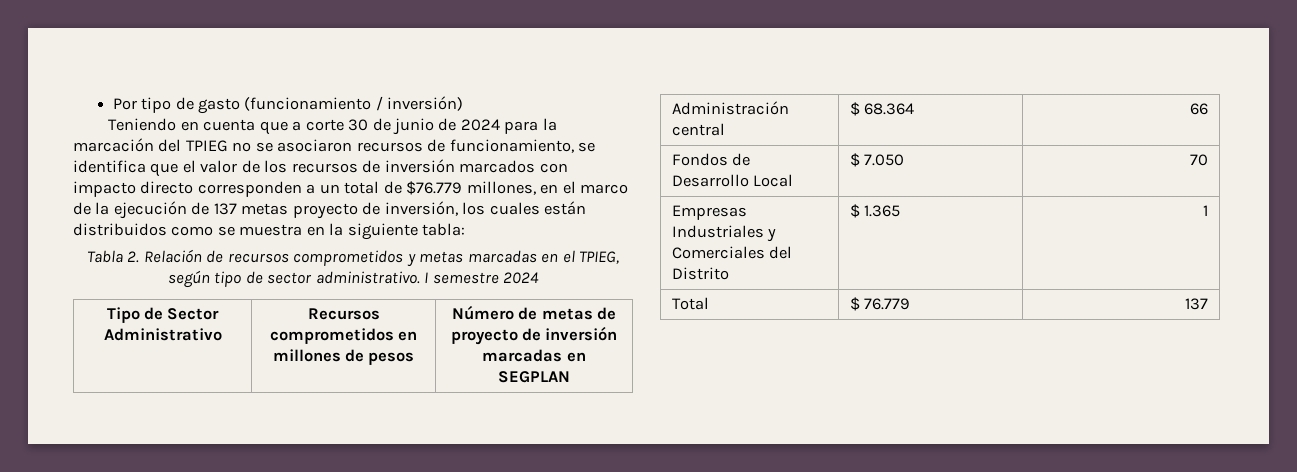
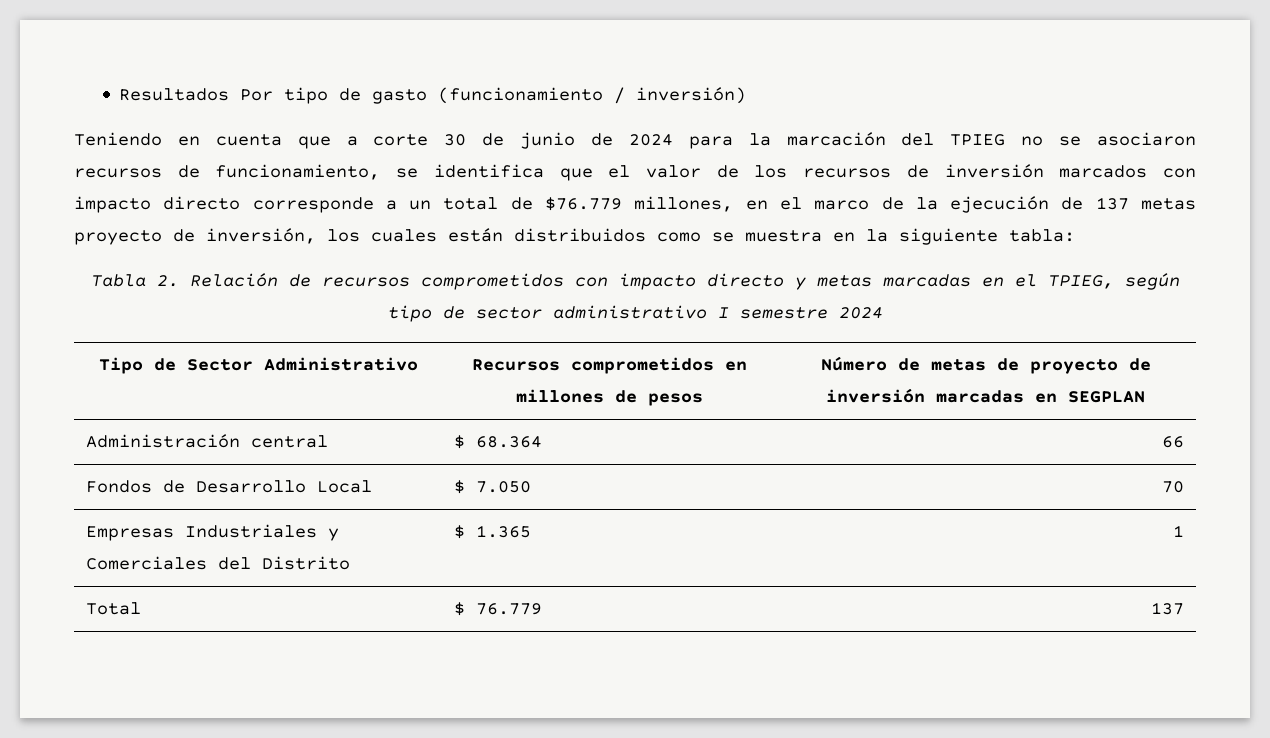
- Por tipo de gasto (funcionamiento / inversión)
+ Resultados Por tipo de gasto (funcionamiento / inversión)
- Teniendo en cuenta que a corte 30 de junio de 2024 para la marcación del TPIEG no se asociaron recursos de funcionamiento, se identifica que el valor de los recursos de inversión marcados con impacto directo corresponden a un total de $76.779 millones, en el marco de la ejecución de 137 metas proyecto de inversión, los cuales están distribuidos como se muestra en la siguiente tabla:
+ Teniendo en cuenta que a corte 30 de junio de 2024 para la marcación del TPIEG no se asociaron recursos de funcionamiento, se identifica que el valor de los recursos de inversión marcados con impacto directo corresponde a un total de $76.779 millones, en el marco de la ejecución de 137 metas proyecto de inversión, los cuales están distribuidos como se muestra en la siguiente tabla:
- Tabla 2. Relación de recursos comprometidos y metas marcadas en el TPIEG, según tipo de sector administrativo. I semestre 2024
+ Tabla 2. Relación de recursos comprometidos con impacto directo y metas marcadas en el TPIEG, según tipo de sector administrativo I semestre 2024

